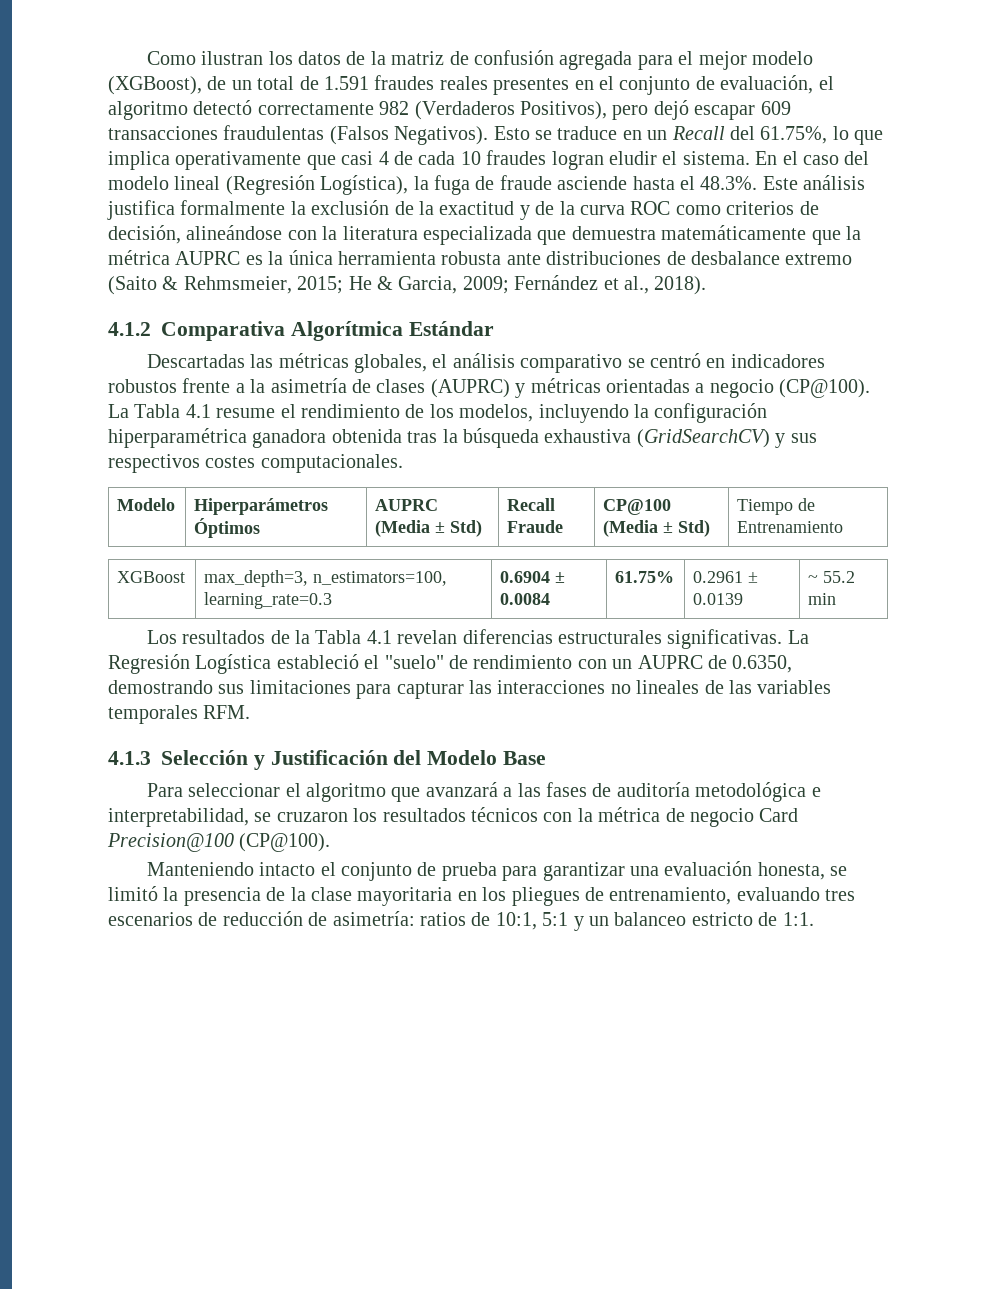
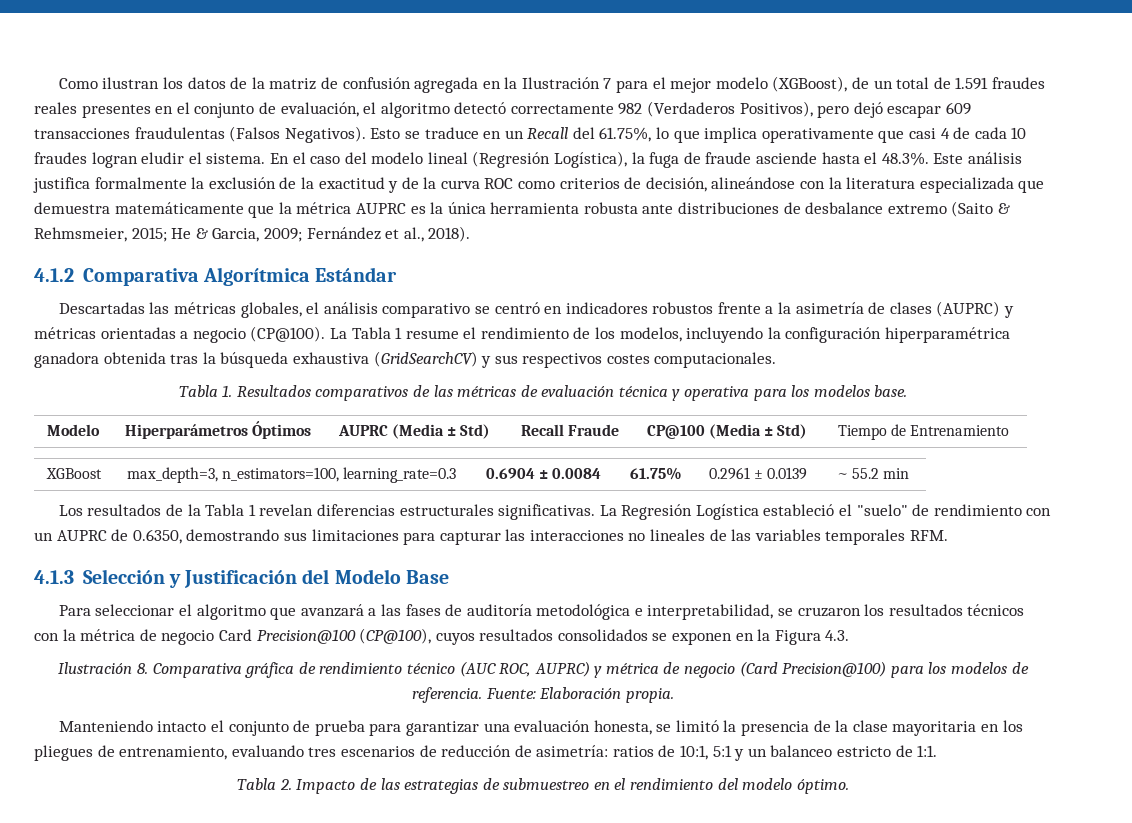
- Como ilustran los datos de la matriz de confusión agregada para el mejor modelo (XGBoost), de un total de 1.591 fraudes reales presentes en el conjunto de evaluación, el algoritmo detectó correctamente 982 (Verdaderos Positivos), pero dejó escapar 609 transacciones fraudulentas (Falsos Negativos).
+ Como ilustran los datos de la matriz de confusión agregada en la Ilustración 7 para el mejor modelo (XGBoost), de un total de 1.591 fraudes reales presentes en el conjunto de evaluación, el algoritmo detectó correctamente 982 (Verdaderos Positivos), pero dejó escapar 609 transacciones fraudulentas (Falsos Negativos).
- La Tabla 4.1 resume el rendimiento de los modelos, incluyendo la configuración hiperparamétrica ganadora obtenida tras la búsqueda exhaustiva (GridSearchCV) y sus respectivos costes computacionales.
+ La Tabla 1 resume el rendimiento de los modelos, incluyendo la configuración hiperparamétrica ganadora obtenida tras la búsqueda exhaustiva (GridSearchCV) y sus respectivos costes computacionales.
+ Tabla 1. Resultados comparativos de las métricas de evaluación técnica y operativa para los modelos base.
- Los resultados de la Tabla 4.1 revelan diferencias estructurales significativas.
+ Los resultados de la Tabla 1 revelan diferencias estructurales significativas.
- Para seleccionar el algoritmo que avanzará a las fases de auditoría metodológica e interpretabilidad, se cruzaron los resultados técnicos con la métrica de negocio Card Precision@100 (CP@100).
+ Para seleccionar el algoritmo que avanzará a las fases de auditoría metodológica e interpretabilidad, se cruzaron los resultados técnicos con la métrica de negocio Card Precision@100 (CP@100), cuyos resultados consolidados se exponen en la Figura 4.3.
+ Ilustración 8. Comparativa gráfica de rendimiento técnico (AUC ROC, AUPRC) y métrica de negocio (Card Precision@100) para los modelos de referencia. Fuente: Elaboración propia.
+ Tabla 2. Impacto de las estrategias de submuestreo en el rendimiento del modelo óptimo.

